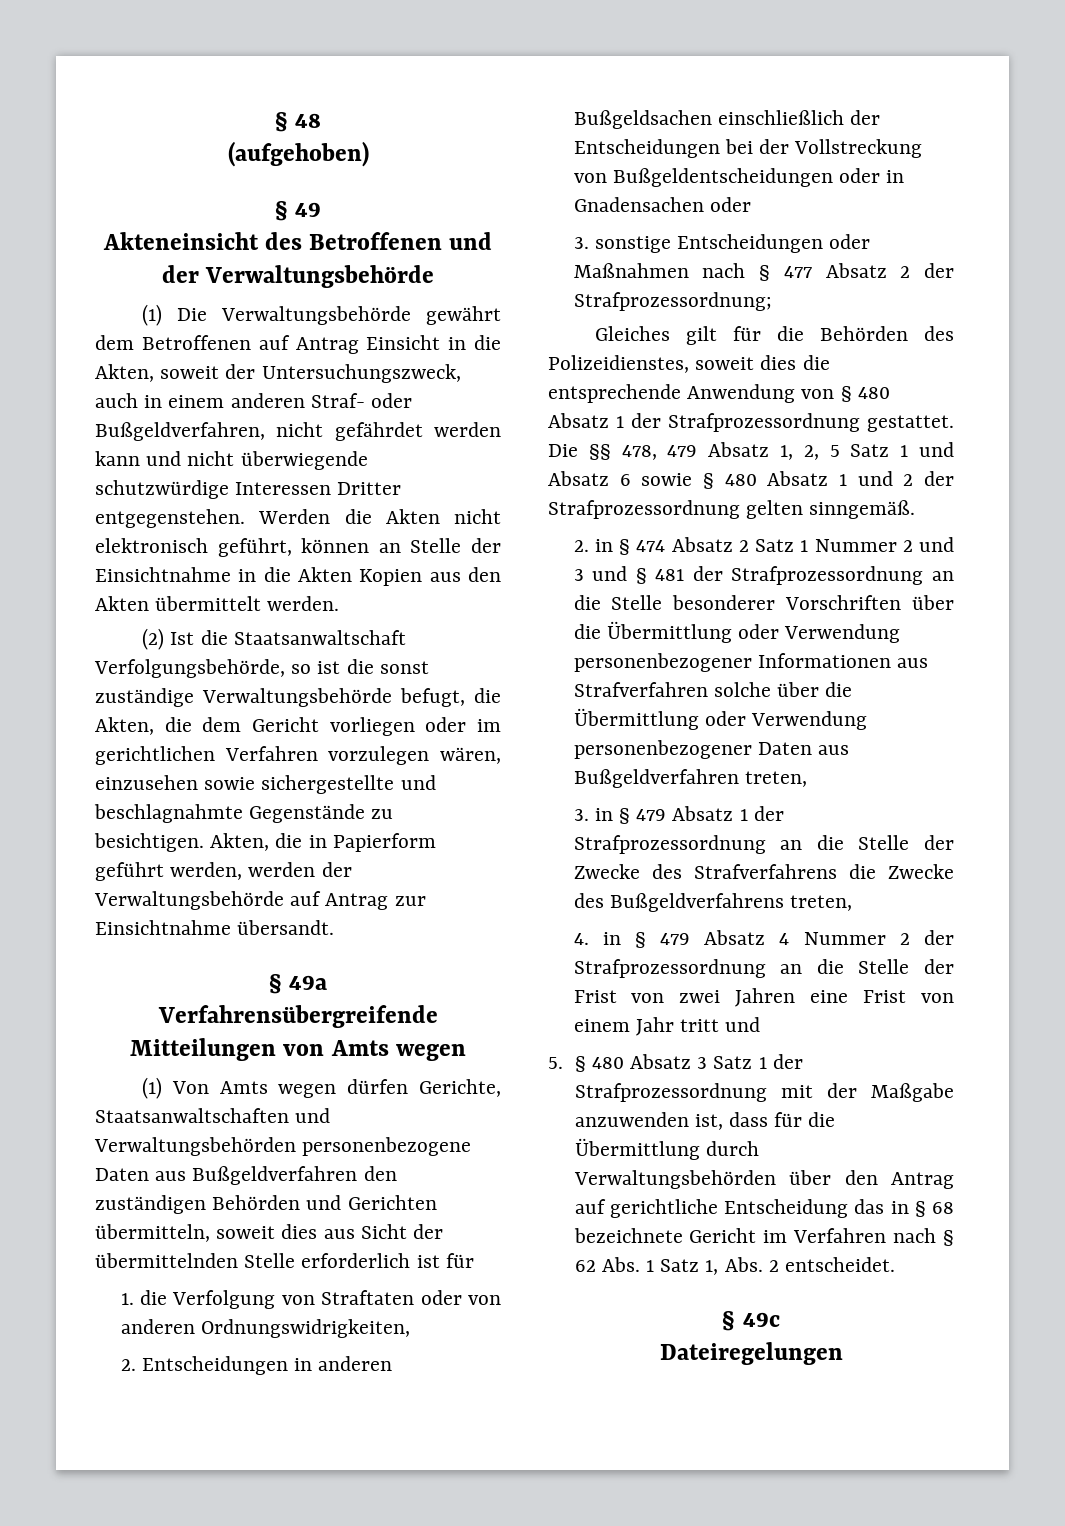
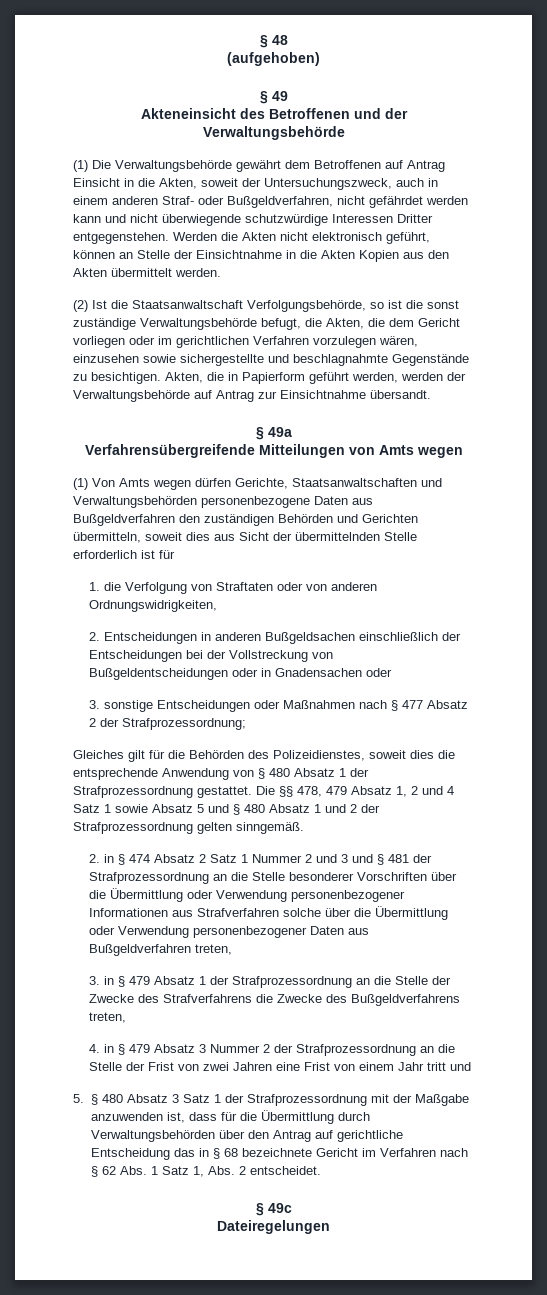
- Die §§ 478, 479 Absatz 1, 2, 5 Satz 1 und Absatz 6 sowie § 480 Absatz 1 und 2 der Strafprozessordnung gelten sinngemäß.
+ Die §§ 478, 479 Absatz 1, 2 und 4 Satz 1 sowie Absatz 5 und § 480 Absatz 1 und 2 der Strafprozessordnung gelten sinngemäß.
- 4. in § 479 Absatz 4 Nummer 2 der Strafprozessordnung an die Stelle der Frist von zwei Jahren eine Frist von einem Jahr tritt und
+ 4. in § 479 Absatz 3 Nummer 2 der Strafprozessordnung an die Stelle der Frist von zwei Jahren eine Frist von einem Jahr tritt und

